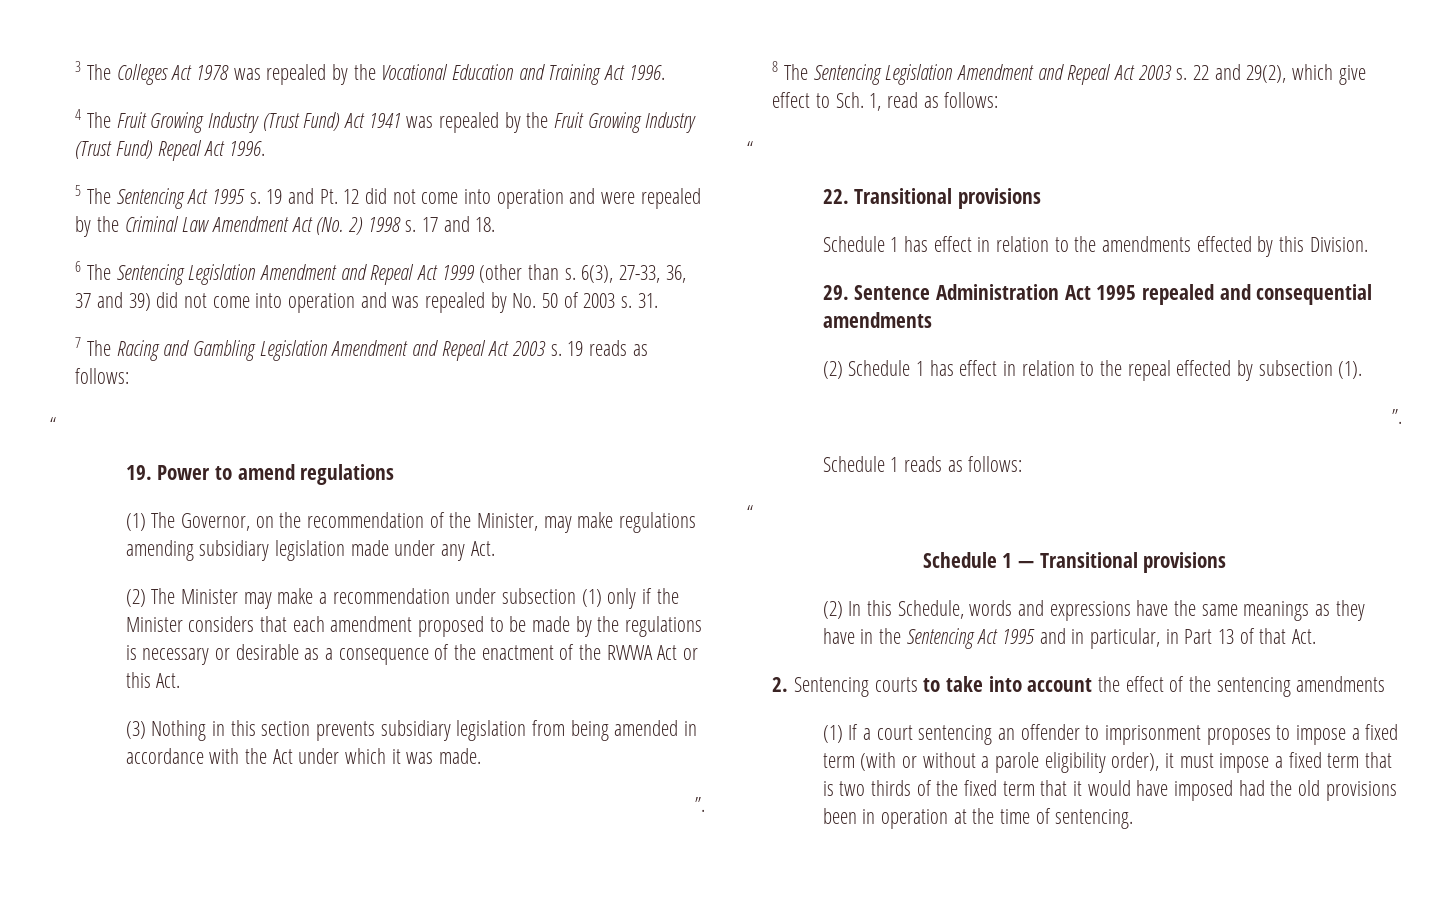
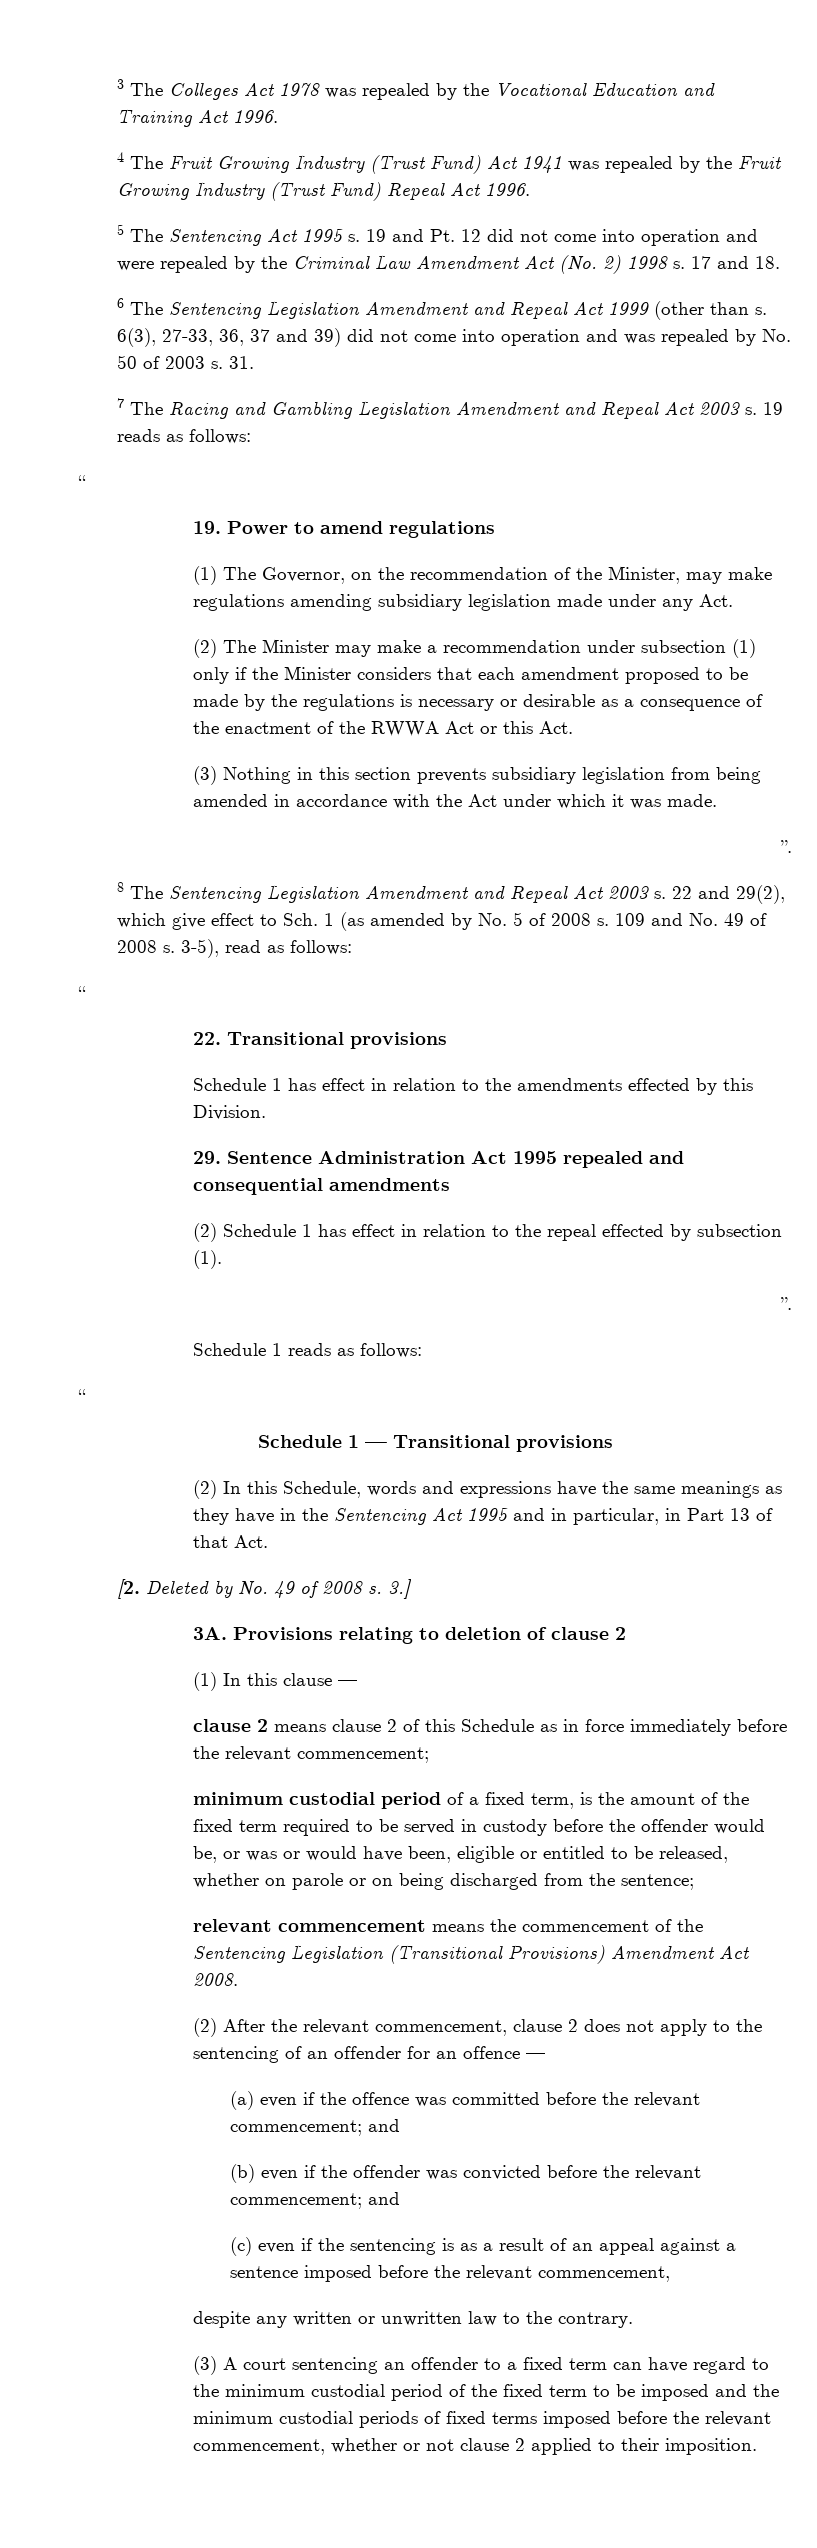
- 22 and 29(2), which give effect to Sch. 1, read as follows:
+ 22 and 29(2), which give effect to Sch. 1 (as amended by No. 5 of 2008 s. 109 and No. 49 of 2008 s. 3-5), read as follows:
- 2. Sentencing courts to take into account the effect of the sentencing amendments
- (1) If a court sentencing an offender to imprisonment proposes to impose a fixed term (with or without a parole eligibility order), it must impose a fixed term that is two thirds of the fixed term that it would have imposed had the old provisions been in operation at the time of sentencing.
+ [2. Deleted by No. 49 of 2008 s. 3.]
+ 3A. Provisions relating to deletion of clause 2
+ (1) In this clause —
+ clause 2 means clause 2 of this Schedule as in force immediately before the relevant commencement;
+ minimum custodial period of a fixed term, is the amount of the fixed term required to be served in custody before the offender would be, or was or would have been, eligible or entitled to be released, whether on parole or on being discharged from the sentence;
+ relevant commencement means the commencement of the Sentencing Legislation (Transitional Provisions) Amendment Act 2008.
+ (2) After the relevant commencement, clause 2 does not apply to the sentencing of an offender for an offence —
+ (a) even if the offence was committed before the relevant commencement; and
+ (b) even if the offender was convicted before the relevant commencement; and
+ (c) even if the sentencing is as a result of an appeal against a sentence imposed before the relevant commencement,
+ despite any written or unwritten law to the contrary.
+ (3) A court sentencing an offender to a fixed term can have regard to the minimum custodial period of the fixed term to be imposed and the minimum custodial periods of fixed terms imposed before the relevant commencement, whether or not clause 2 applied to their imposition.

